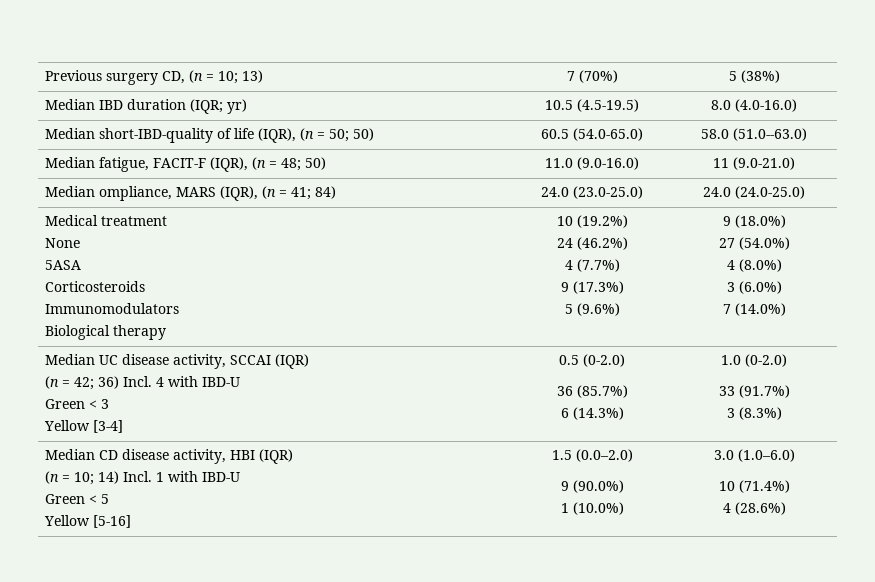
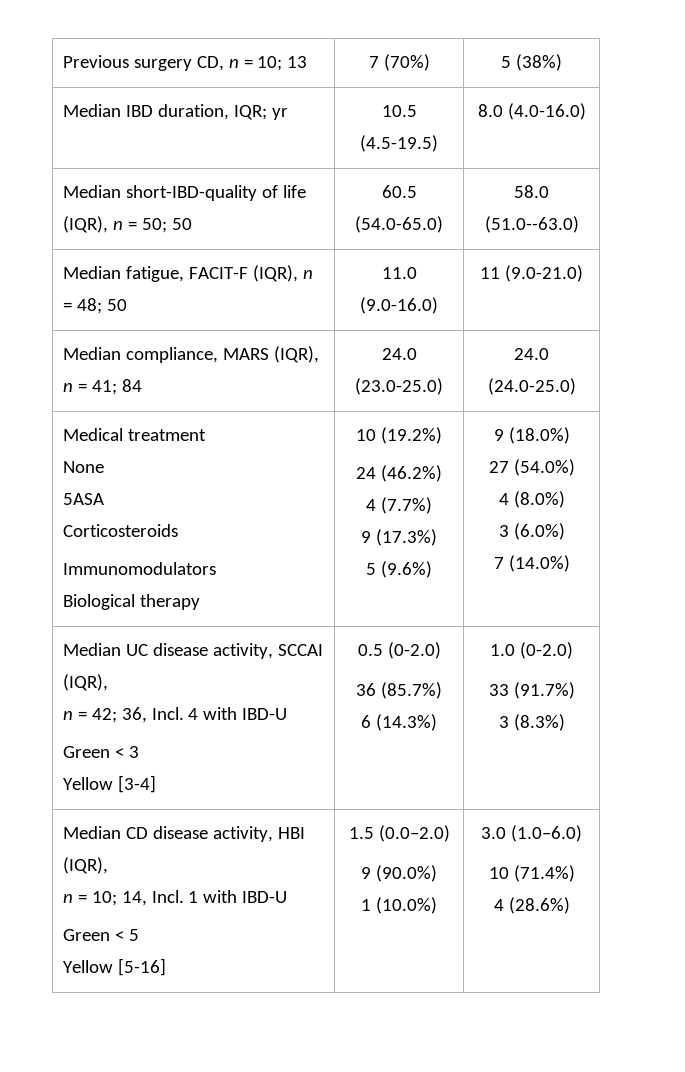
- Previous surgery CD, (n = 10; 13) | 7 (70%) | 5 (38%)
+ Previous surgery CD, n = 10; 13 | 7 (70%) | 5 (38%)
- Median IBD duration (IQR; yr) | 10.5 (4.5-19.5) | 8.0 (4.0-16.0)
+ Median IBD duration, IQR; yr | 10.5 (4.5-19.5) | 8.0 (4.0-16.0)
- Median short-IBD-quality of life (IQR), (n = 50; 50) | 60.5 (54.0-65.0) | 58.0 (51.0--63.0)
+ Median short-IBD-quality of life (IQR), n = 50; 50 | 60.5 (54.0-65.0) | 58.0 (51.0--63.0)
- Median fatigue, FACIT-F (IQR), (n = 48; 50) | 11.0 (9.0-16.0) | 11 (9.0-21.0)
+ Median fatigue, FACIT-F (IQR), n = 48; 50 | 11.0 (9.0-16.0) | 11 (9.0-21.0)
- Median ompliance, MARS (IQR), (n = 41; 84) | 24.0 (23.0-25.0) | 24.0 (24.0-25.0)
+ Median compliance, MARS (IQR), n = 41; 84 | 24.0 (23.0-25.0) | 24.0 (24.0-25.0)
- Median UC disease activity, SCCAI (IQR)
- (n = 42; 36) Incl. 4 with IBD-U
+ Median UC disease activity, SCCAI (IQR),
+ n = 42; 36, Incl. 4 with IBD-U
- Median CD disease activity, HBI (IQR)
- (n = 10; 14) Incl. 1 with IBD-U
+ Median CD disease activity, HBI (IQR),
+ n = 10; 14, Incl. 1 with IBD-U

